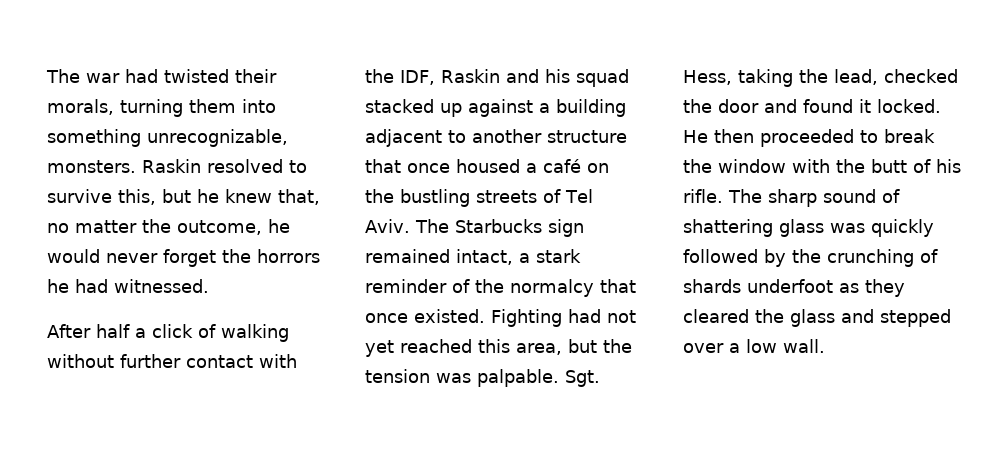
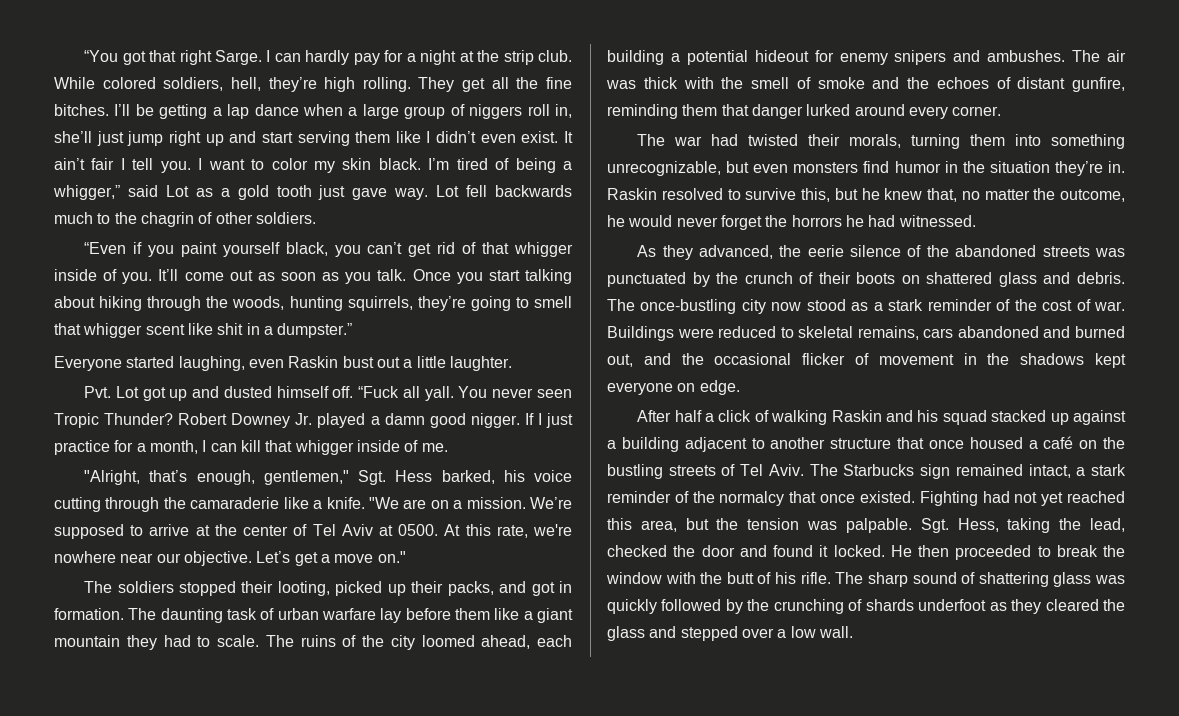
+ “You got that right Sarge. I can hardly pay for a night at the strip club. While colored soldiers, hell, they’re high rolling. They get all the fine bitches. I’ll be getting a lap dance when a large group of niggers roll in, she’ll just jump right up and start serving them like I didn’t even exist. It ain’t fair I tell you. I want to color my skin black. I’m tired of being a whigger,” said Lot as a gold tooth just gave way. Lot fell backwards much to the chagrin of other soldiers.
+ “Even if you paint yourself black, you can’t get rid of that whigger inside of you. It’ll come out as soon as you talk. Once you start talking about hiking through the woods, hunting squirrels, they’re going to smell that whigger scent like shit in a dumpster.”
+ Everyone started laughing, even Raskin bust out a little laughter.
+ Pvt. Lot got up and dusted himself off. “Fuck all yall. You never seen Tropic Thunder? Robert Downey Jr. played a damn good nigger. If I just practice for a month, I can kill that whigger inside of me.
+ "Alright, that’s enough, gentlemen," Sgt. Hess barked, his voice cutting through the camaraderie like a knife. "We are on a mission. We’re supposed to arrive at the center of Tel Aviv at 0500. At this rate, we're nowhere near our objective. Let’s get a move on."
+ The soldiers stopped their looting, picked up their packs, and got in formation. The daunting task of urban warfare lay before them like a giant mountain they had to scale. The ruins of the city loomed ahead, each building a potential hideout for enemy snipers and ambushes. The air was thick with the smell of smoke and the echoes of distant gunfire, reminding them that danger lurked around every corner.
- The war had twisted their morals, turning them into something unrecognizable, monsters.
+ The war had twisted their morals, turning them into something unrecognizable, but even monsters find humor in the situation they’re in.
+ As they advanced, the eerie silence of the abandoned streets was punctuated by the crunch of their boots on shattered glass and debris. The once-bustling city now stood as a stark reminder of the cost of war. Buildings were reduced to skeletal remains, cars abandoned and burned out, and the occasional flicker of movement in the shadows kept everyone on edge.
- After half a click of walking without further contact with the IDF, Raskin and his squad stacked up against a building adjacent to another structure that once housed a café on the bustling streets of Tel Aviv.
+ After half a click of walking Raskin and his squad stacked up against a building adjacent to another structure that once housed a café on the bustling streets of Tel Aviv.

